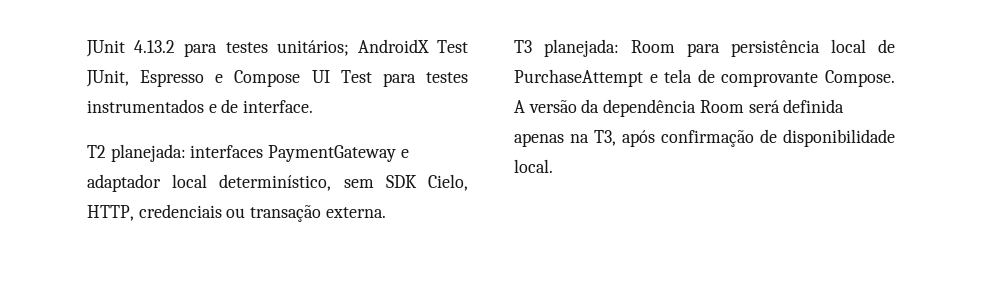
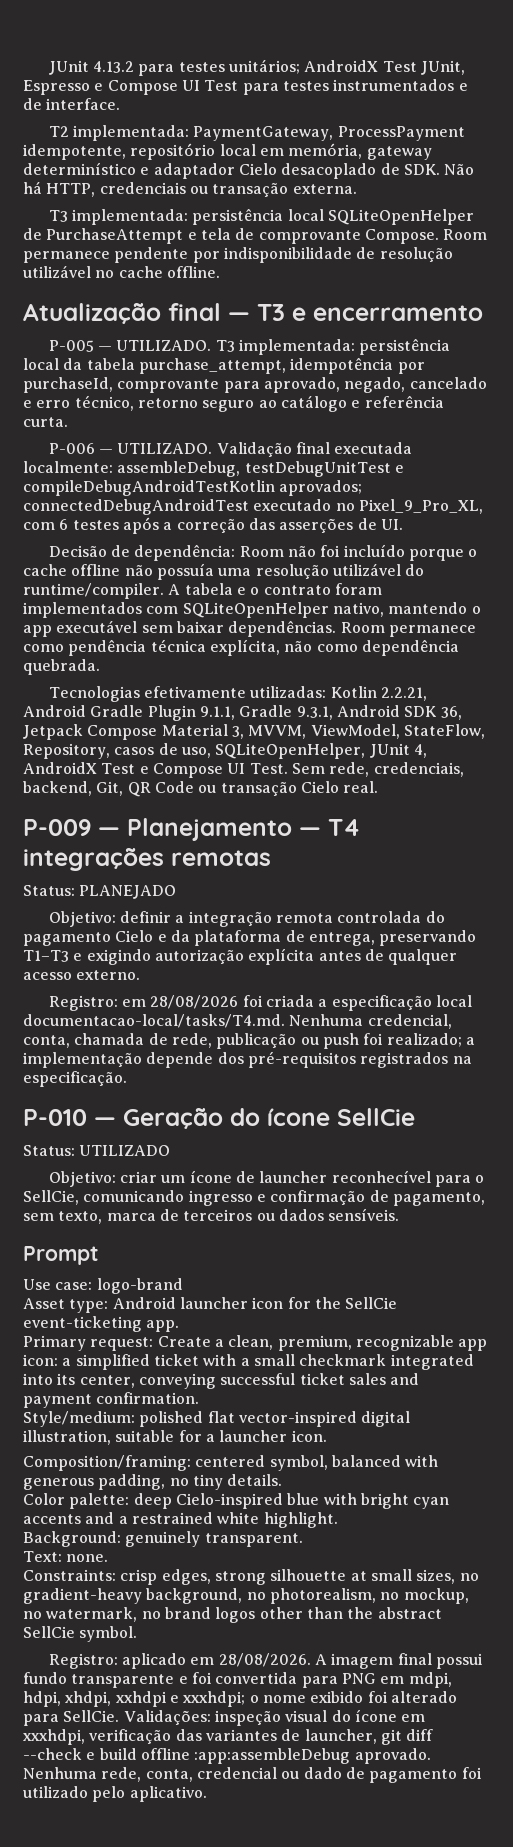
- T2 planejada: interfaces PaymentGateway e adaptador local determinístico, sem SDK Cielo, HTTP, credenciais ou transação externa.
+ T2 implementada: PaymentGateway, ProcessPayment idempotente, repositório local em memória, gateway determinístico e adaptador Cielo desacoplado de SDK. Não há HTTP, credenciais ou transação externa.
- T3 planejada: Room para persistência local de PurchaseAttempt e tela de comprovante Compose.
+ T3 implementada: persistência local SQLiteOpenHelper de PurchaseAttempt e tela de comprovante Compose.
- A versão da dependência Room será definida apenas na T3, após confirmação de disponibilidade local.
+ Room permanece pendente por indisponibilidade de resolução utilizável no cache offline.
+ Atualização final — T3 e encerramento
+ P-005 — UTILIZADO. T3 implementada: persistência local da tabela purchase_attempt, idempotência por purchaseId, comprovante para aprovado, negado, cancelado e erro técnico, retorno seguro ao catálogo e referência curta.
+ P-006 — UTILIZADO. Validação final executada localmente: assembleDebug, testDebugUnitTest e compileDebugAndroidTestKotlin aprovados; connectedDebugAndroidTest executado no Pixel_9_Pro_XL, com 6 testes após a correção das asserções de UI.
+ Decisão de dependência: Room não foi incluído porque o cache offline não possuía uma resolução utilizável do runtime/compiler. A tabela e o contrato foram implementados com SQLiteOpenHelper nativo, mantendo o app executável sem baixar dependências. Room permanece como pendência técnica explícita, não como dependência quebrada.
+ Tecnologias efetivamente utilizadas: Kotlin 2.2.21, Android Gradle Plugin 9.1.1, Gradle 9.3.1, Android SDK 36, Jetpack Compose Material 3, MVVM, ViewModel, StateFlow, Repository, casos de uso, SQLiteOpenHelper, JUnit 4, AndroidX Test e Compose UI Test. Sem rede, credenciais, backend, Git, QR Code ou transação Cielo real.
+ P-009 — Planejamento — T4 integrações remotas
+ Status: PLANEJADO
+ Objetivo: definir a integração remota controlada do pagamento Cielo e da plataforma de entrega, preservando T1–T3 e exigindo autorização explícita antes de qualquer acesso externo.
+ Registro: em 28/08/2026 foi criada a especificação local documentacao-local/tasks/T4.md. Nenhuma credencial, conta, chamada de rede, publicação ou push foi realizado; a implementação depende dos pré-requisitos registrados na especificação.
+ P-010 — Geração do ícone SellCie
+ Status: UTILIZADO
+ Objetivo: criar um ícone de launcher reconhecível para o SellCie, comunicando ingresso e confirmação de pagamento, sem texto, marca de terceiros ou dados sensíveis.
+ Prompt
+ Use case: logo-brand
+ Asset type: Android launcher icon for the SellCie event-ticketing app.
+ Primary request: Create a clean, premium, recognizable app icon: a simplified ticket with a small checkmark integrated into its center, conveying successful ticket sales and payment confirmation.
+ Style/medium: polished flat vector-inspired digital illustration, suitable for a launcher icon.
+ Composition/framing: centered symbol, balanced with generous padding, no tiny details.
+ Color palette: deep Cielo-inspired blue with bright cyan accents and a restrained white highlight.
+ Background: genuinely transparent.
+ Text: none.
+ Constraints: crisp edges, strong silhouette at small sizes, no gradient-heavy background, no photorealism, no mockup, no watermark, no brand logos other than the abstract SellCie symbol.
+ Registro: aplicado em 28/08/2026. A imagem final possui fundo transparente e foi convertida para PNG em mdpi, hdpi, xhdpi, xxhdpi e xxxhdpi; o nome exibido foi alterado para SellCie. Validações: inspeção visual do ícone em xxxhdpi, verificação das variantes de launcher, git diff --check e build offline :app:assembleDebug aprovado. Nenhuma rede, conta, credencial ou dado de pagamento foi utilizado pelo aplicativo.

